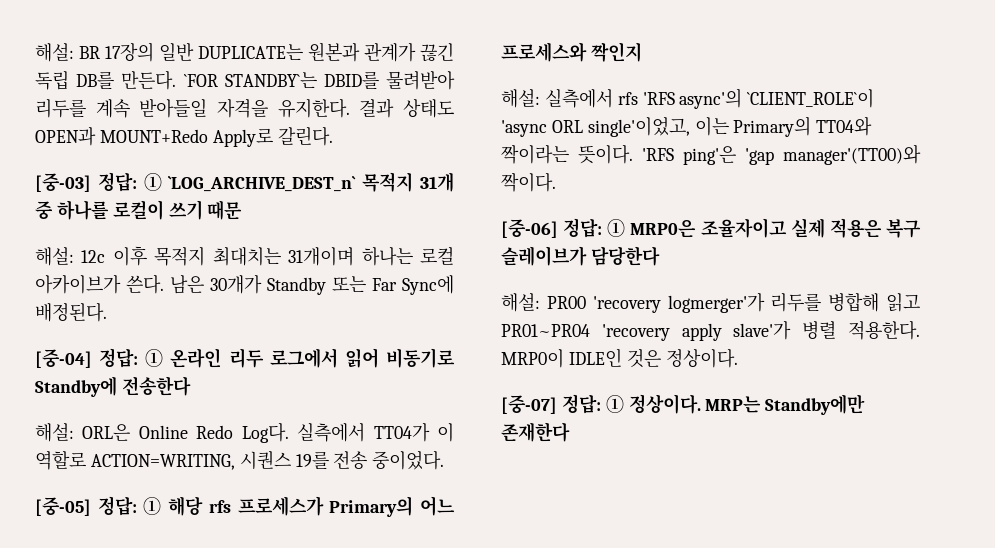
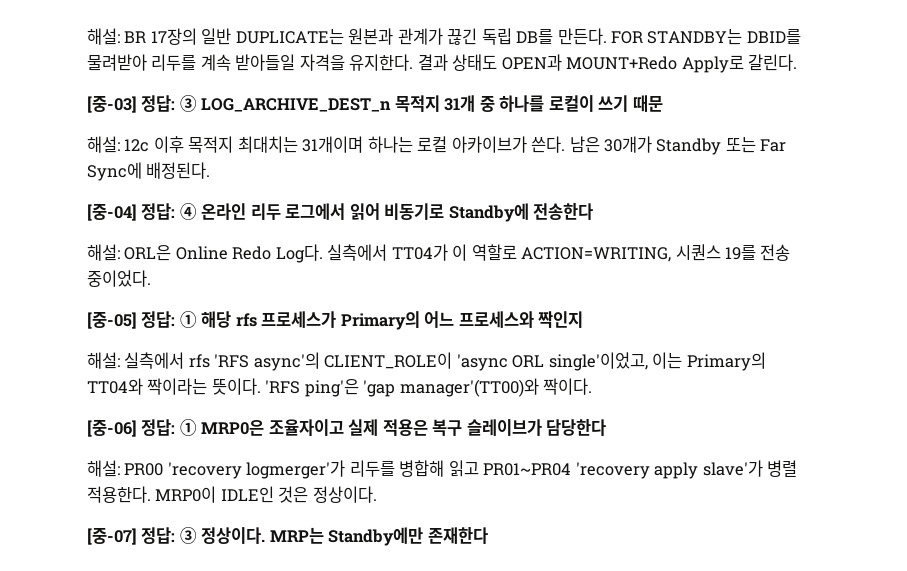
- `FOR STANDBY`는 DBID를 물려받아 리두를 계속 받아들일 자격을 유지한다.
+ FOR STANDBY는 DBID를 물려받아 리두를 계속 받아들일 자격을 유지한다.
- [중-03] 정답: ① `LOG_ARCHIVE_DEST_n` 목적지 31개 중 하나를 로컬이 쓰기 때문
+ [중-03] 정답: ③ LOG_ARCHIVE_DEST_n 목적지 31개 중 하나를 로컬이 쓰기 때문
- [중-04] 정답: ① 온라인 리두 로그에서 읽어 비동기로 Standby에 전송한다
+ [중-04] 정답: ④ 온라인 리두 로그에서 읽어 비동기로 Standby에 전송한다
- 해설: 실측에서 rfs 'RFS async'의 `CLIENT_ROLE`이 'async ORL single'이었고, 이는 Primary의 TT04와 짝이라는 뜻이다.
+ 해설: 실측에서 rfs 'RFS async'의 CLIENT_ROLE이 'async ORL single'이었고, 이는 Primary의 TT04와 짝이라는 뜻이다.
- [중-07] 정답: ① 정상이다.
+ [중-07] 정답: ③ 정상이다.

